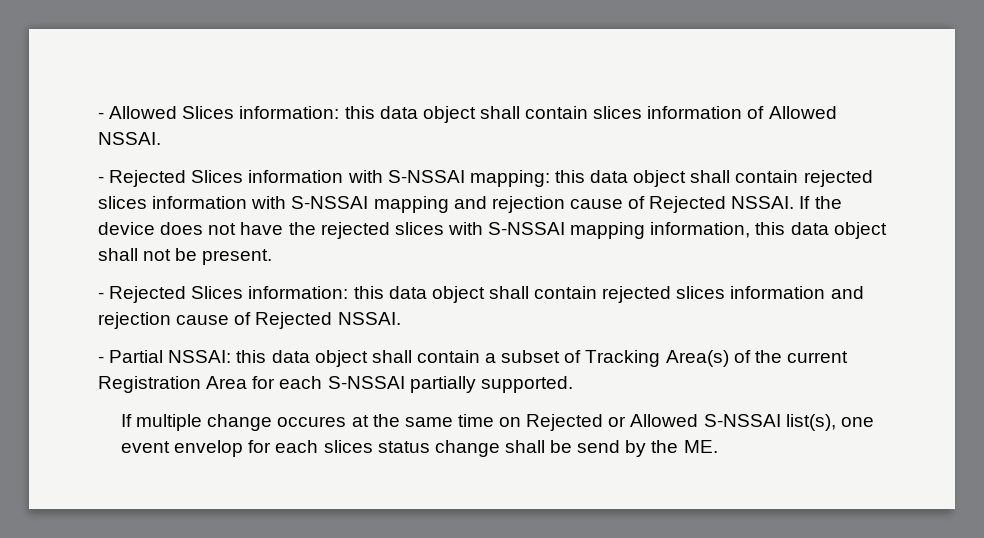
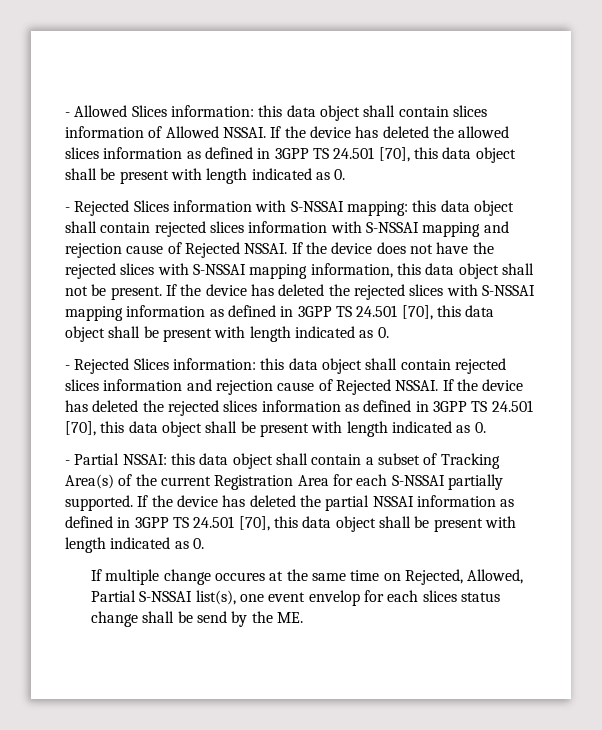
+ If the device has deleted the allowed slices information as defined in 3GPP TS 24.501 [70], this data object shall be present with length indicated as 0.
+ If the device has deleted the rejected slices with S-NSSAI mapping information as defined in 3GPP TS 24.501 [70], this data object shall be present with length indicated as 0.
+ If the device has deleted the rejected slices information as defined in 3GPP TS 24.501 [70], this data object shall be present with length indicated as 0.
+ If the device has deleted the partial NSSAI information as defined in 3GPP TS 24.501 [70], this data object shall be present with length indicated as 0.
- If multiple change occures at the same time on Rejected or Allowed S-NSSAI list(s), one event envelop for each slices status change shall be send by the ME.
+ If multiple change occures at the same time on Rejected, Allowed, Partial S-NSSAI list(s), one event envelop for each slices status change shall be send by the ME.

